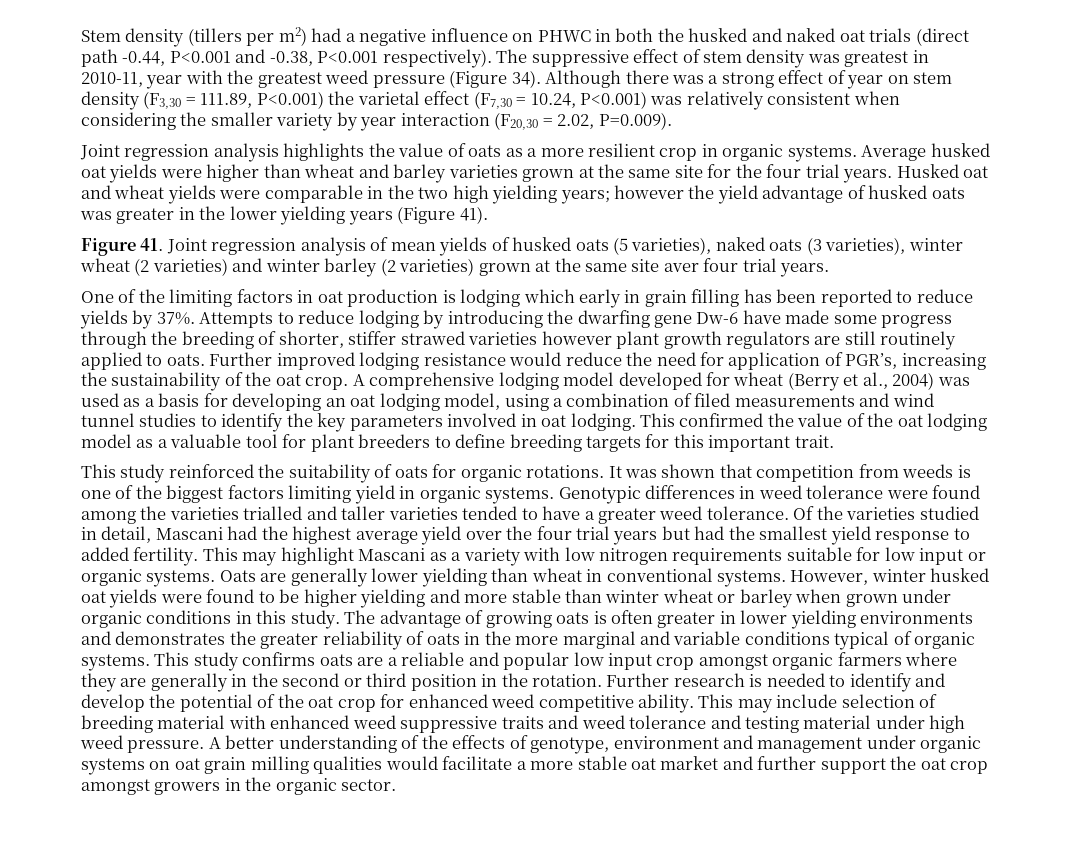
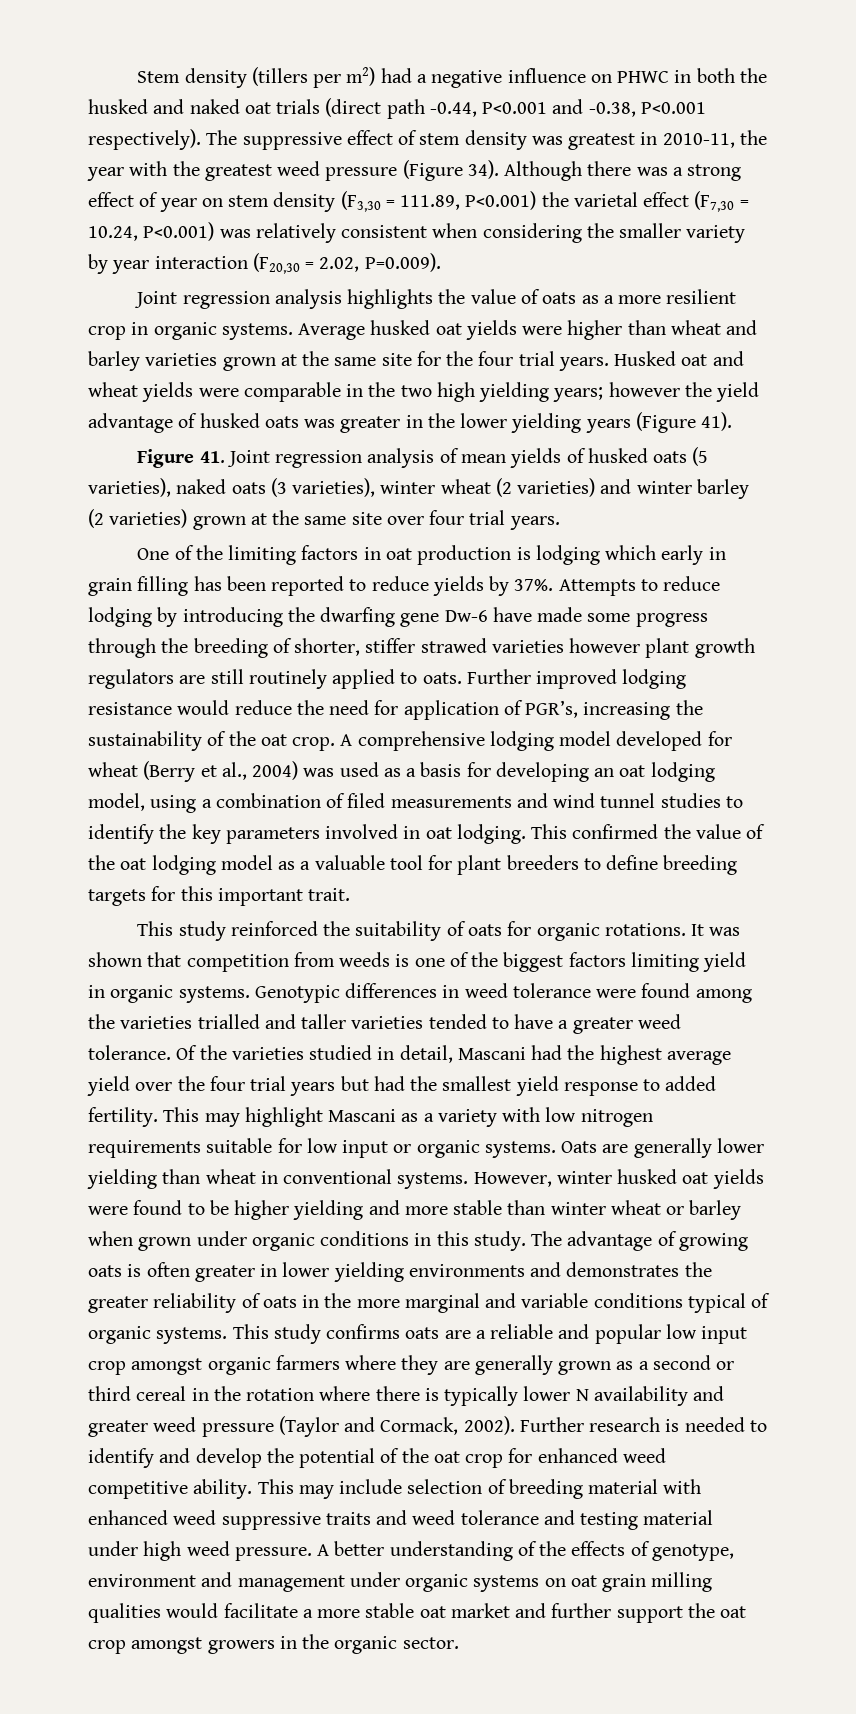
- The suppressive effect of stem density was greatest in 2010-11, year with the greatest weed pressure (Figure 34).
+ The suppressive effect of stem density was greatest in 2010-11, the year with the greatest weed pressure (Figure 34).
- Figure 41. Joint regression analysis of mean yields of husked oats (5 varieties), naked oats (3 varieties), winter wheat (2 varieties) and winter barley (2 varieties) grown at the same site aver four trial years.
+ Figure 41. Joint regression analysis of mean yields of husked oats (5 varieties), naked oats (3 varieties), winter wheat (2 varieties) and winter barley (2 varieties) grown at the same site over four trial years.
- This study confirms oats are a reliable and popular low input crop amongst organic farmers where they are generally in the second or third position in the rotation.
+ This study confirms oats are a reliable and popular low input crop amongst organic farmers where they are generally grown as a second or third cereal in the rotation where there is typically lower N availability and greater weed pressure (Taylor and Cormack, 2002).

